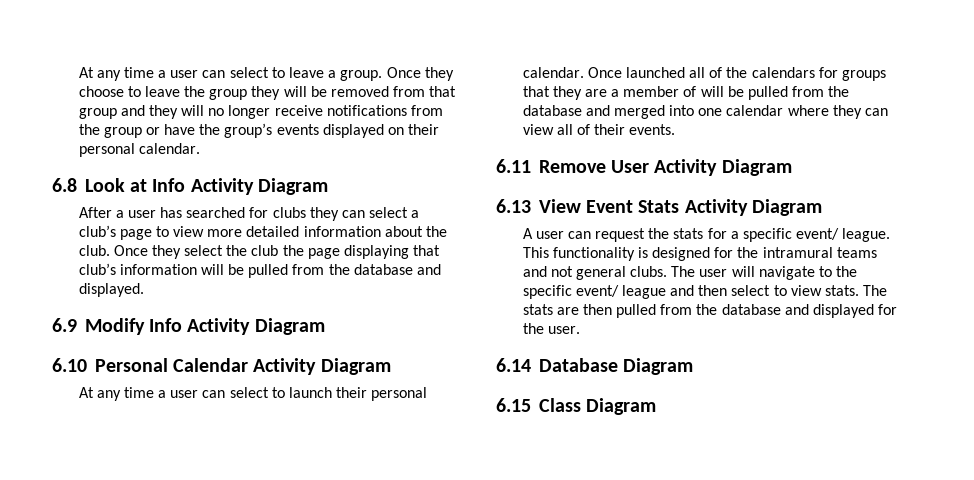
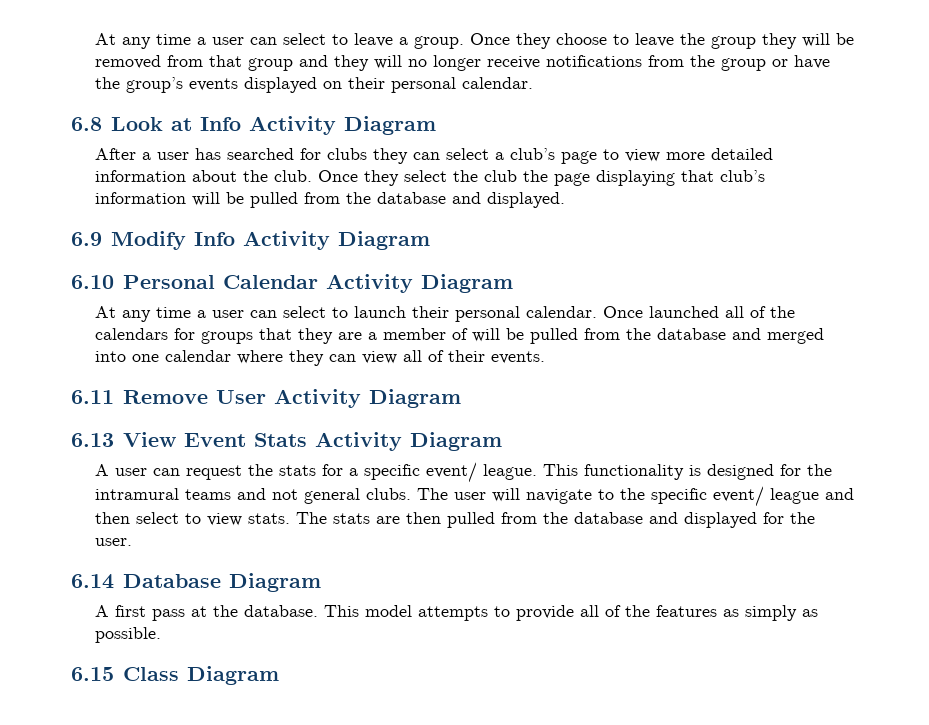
+ A first pass at the database. This model attempts to provide all of the features as simply as possible.

